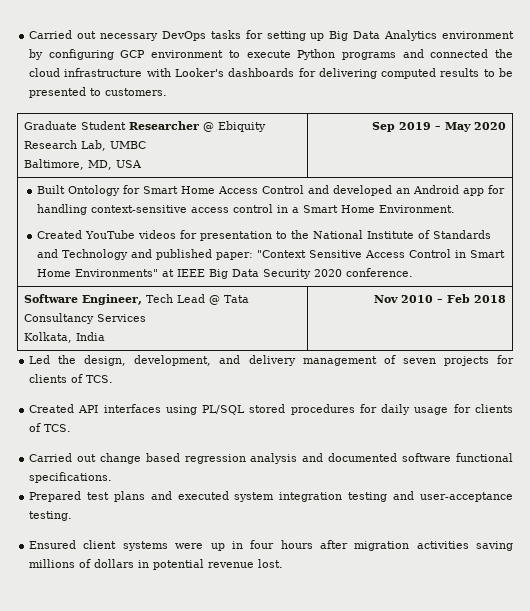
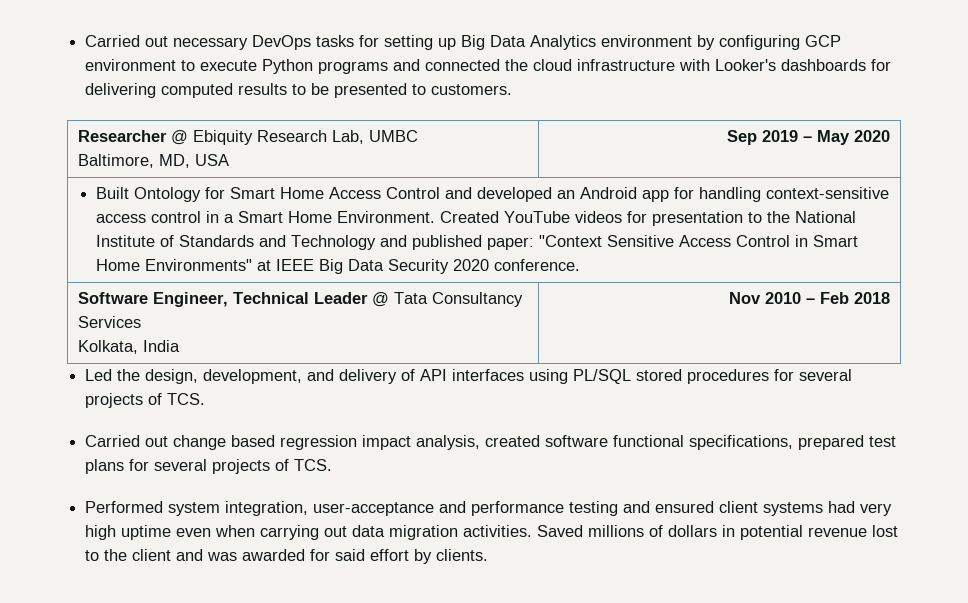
- Graduate Student Researcher @ Ebiquity Research Lab, UMBC
+ Researcher @ Ebiquity Research Lab, UMBC
- Built Ontology for Smart Home Access Control and developed an Android app for handling context-sensitive access control in a Smart Home Environment.
- Created YouTube videos for presentation to the National Institute of Standards and Technology and published paper: "Context Sensitive Access Control in Smart Home Environments" at IEEE Big Data Security 2020 conference.
+ Built Ontology for Smart Home Access Control and developed an Android app for handling context-sensitive access control in a Smart Home Environment. Created YouTube videos for presentation to the National Institute of Standards and Technology and published paper: "Context Sensitive Access Control in Smart Home Environments" at IEEE Big Data Security 2020 conference.
- Software Engineer, Tech Lead @ Tata Consultancy Services
+ Software Engineer, Technical Leader @ Tata Consultancy Services
- Led the design, development, and delivery management of seven projects for clients of TCS.
- Created API interfaces using PL/SQL stored procedures for daily usage for clients of TCS.
+ Led the design, development, and delivery of API interfaces using PL/SQL stored procedures for several projects of TCS.
- Carried out change based regression analysis and documented software functional specifications.
- Prepared test plans and executed system integration testing and user-acceptance testing.
- Ensured client systems were up in four hours after migration activities saving millions of dollars in potential revenue lost.
+ Carried out change based regression impact analysis, created software functional specifications, prepared test plans for several projects of TCS.
+ Performed system integration, user-acceptance and performance testing and ensured client systems had very high uptime even when carrying out data migration activities. Saved millions of dollars in potential revenue lost to the client and was awarded for said effort by clients.

